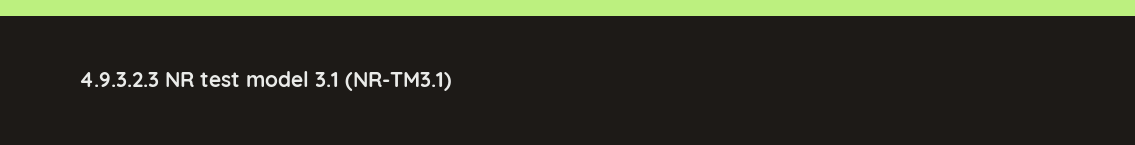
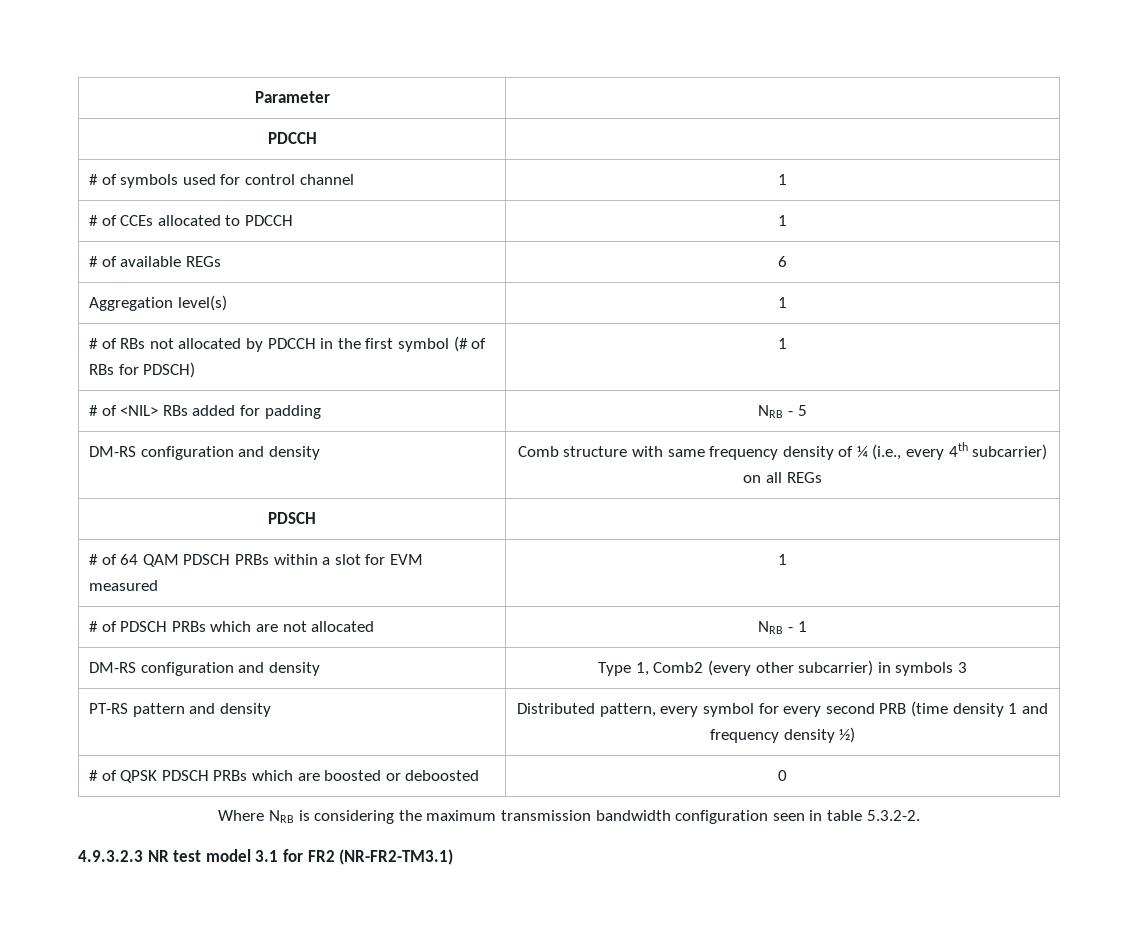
+ Parameter |
+ PDCCH |
+ # of symbols used for control channel | 1
+ # of CCEs allocated to PDCCH | 1
+ # of available REGs | 6
+ Aggregation level(s) | 1
+ # of RBs not allocated by PDCCH in the first symbol (# of RBs for PDSCH) | 1
+ # of <NIL> RBs added for padding | NRB - 5
+ DM-RS configuration and density | Comb structure with same frequency density of ¼ (i.e., every 4th subcarrier) on all REGs
+ PDSCH |
+ # of 64 QAM PDSCH PRBs within a slot for EVM measured | 1
+ # of PDSCH PRBs which are not allocated | NRB - 1
+ DM-RS configuration and density | Type 1, Comb2 (every other subcarrier) in symbols 3
+ PT-RS pattern and density | Distributed pattern, every symbol for every second PRB (time density 1 and frequency density ½)
+ # of QPSK PDSCH PRBs which are boosted or deboosted | 0
+ Where NRB is considering the maximum transmission bandwidth configuration seen in table 5.3.2-2.
- 4.9.3.2.3 NR test model 3.1 (NR-TM3.1)
+ 4.9.3.2.3 NR test model 3.1 for FR2 (NR-FR2-TM3.1)

